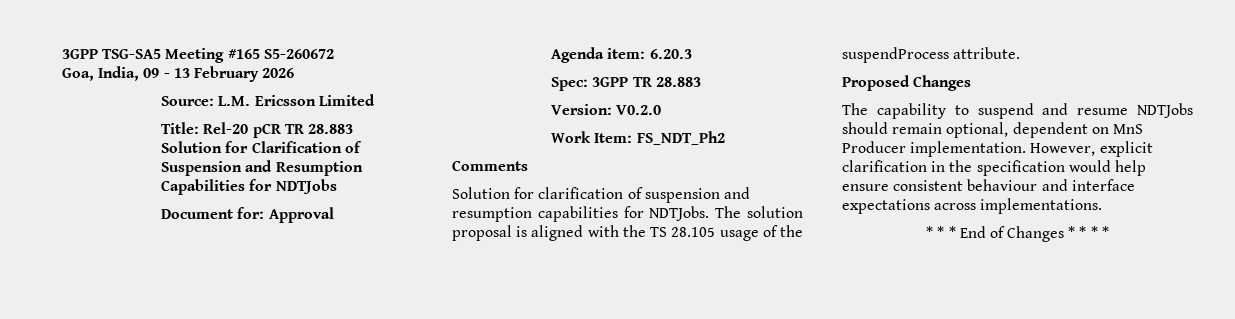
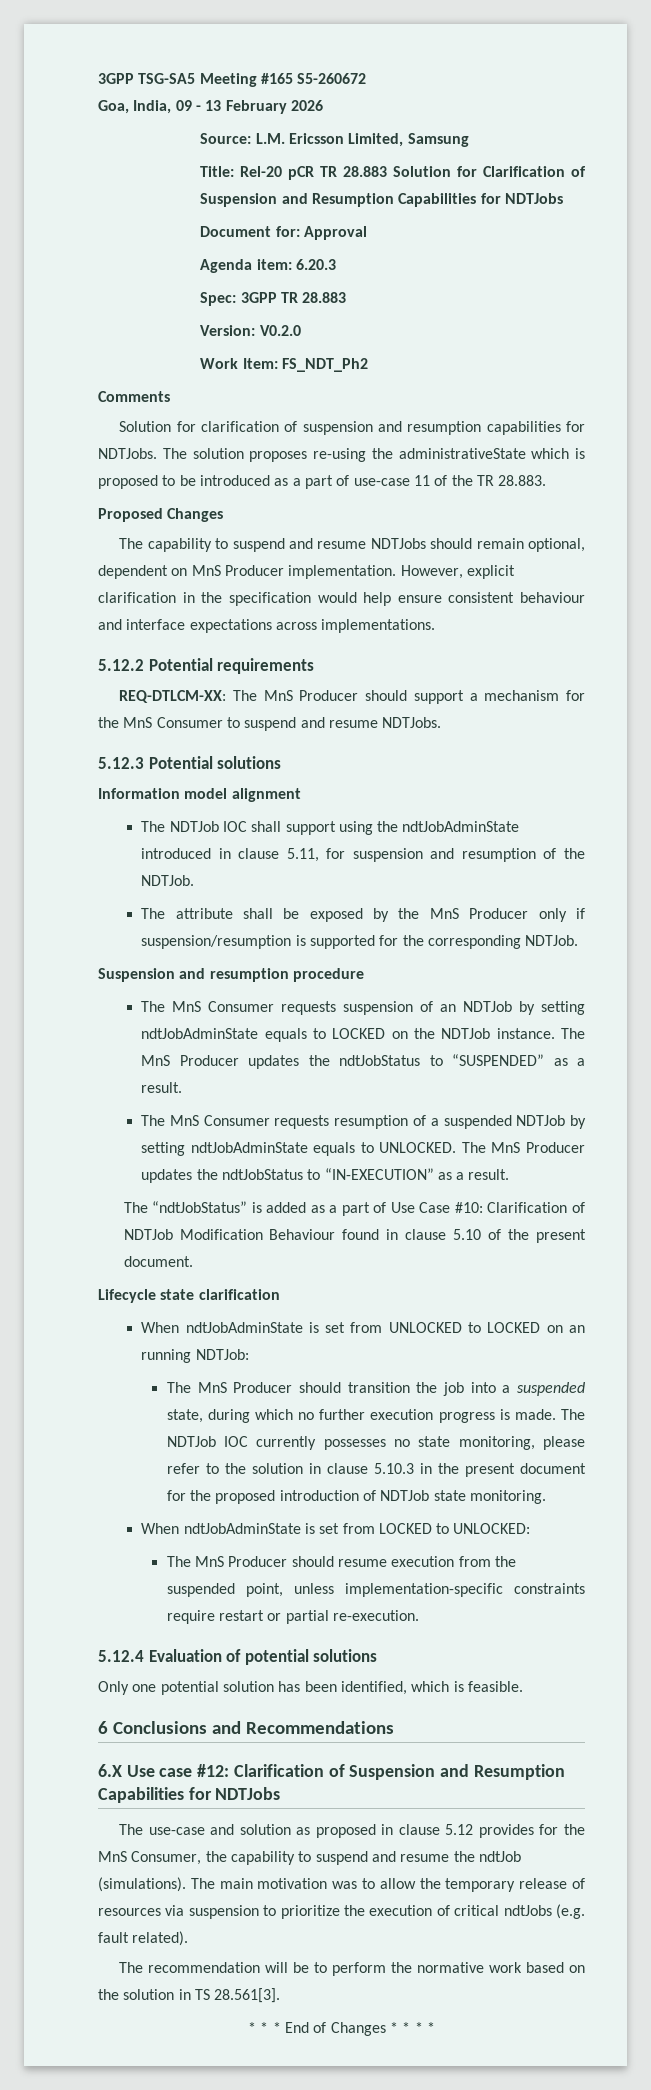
- Source: L.M. Ericsson Limited
+ Source: L.M. Ericsson Limited, Samsung
- The solution proposal is aligned with the TS 28.105 usage of the suspendProcess attribute.
+ The solution proposes re-using the administrativeState which is proposed to be introduced as a part of use-case 11 of the TR 28.883.
+ 5.12.2 Potential requirements
+ REQ-DTLCM-XX: The MnS Producer should support a mechanism for the MnS Consumer to suspend and resume NDTJobs.
+ 5.12.3 Potential solutions
+ Information model alignment
+ The NDTJob IOC shall support using the ndtJobAdminState introduced in clause 5.11, for suspension and resumption of the NDTJob.
+ The attribute shall be exposed by the MnS Producer only if suspension/resumption is supported for the corresponding NDTJob.
+ Suspension and resumption procedure
+ The MnS Consumer requests suspension of an NDTJob by setting ndtJobAdminState equals to LOCKED on the NDTJob instance. The MnS Producer updates the ndtJobStatus to “SUSPENDED” as a result.
+ The MnS Consumer requests resumption of a suspended NDTJob by setting ndtJobAdminState equals to UNLOCKED. The MnS Producer updates the ndtJobStatus to “IN-EXECUTION” as a result.
+ The “ndtJobStatus” is added as a part of Use Case #10: Clarification of NDTJob Modification Behaviour found in clause 5.10 of the present document.
+ Lifecycle state clarification
+ When ndtJobAdminState is set from UNLOCKED to LOCKED on an running NDTJob:
+ The MnS Producer should transition the job into a suspended state, during which no further execution progress is made. The NDTJob IOC currently possesses no state monitoring, please refer to the solution in clause 5.10.3 in the present document for the proposed introduction of NDTJob state monitoring.
+ When ndtJobAdminState is set from LOCKED to UNLOCKED:
+ The MnS Producer should resume execution from the suspended point, unless implementation-specific constraints require restart or partial re-execution.
+ 5.12.4 Evaluation of potential solutions
+ Only one potential solution has been identified, which is feasible.
+ 6 Conclusions and Recommendations
+ 6.X Use case #12: Clarification of Suspension and Resumption Capabilities for NDTJobs
+ The use-case and solution as proposed in clause 5.12 provides for the MnS Consumer, the capability to suspend and resume the ndtJob (simulations). The main motivation was to allow the temporary release of resources via suspension to prioritize the execution of critical ndtJobs (e.g. fault related).
+ The recommendation will be to perform the normative work based on the solution in TS 28.561[3].

